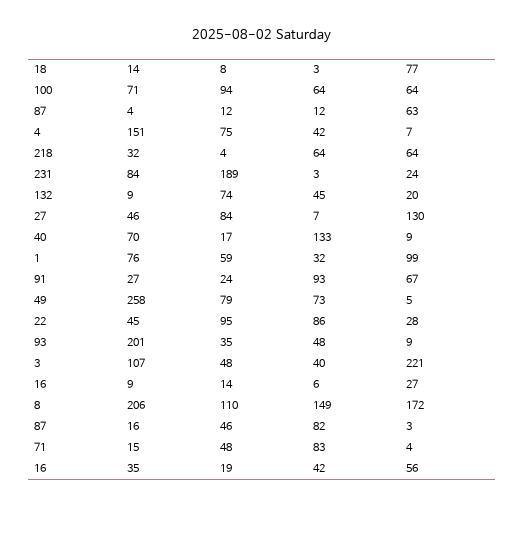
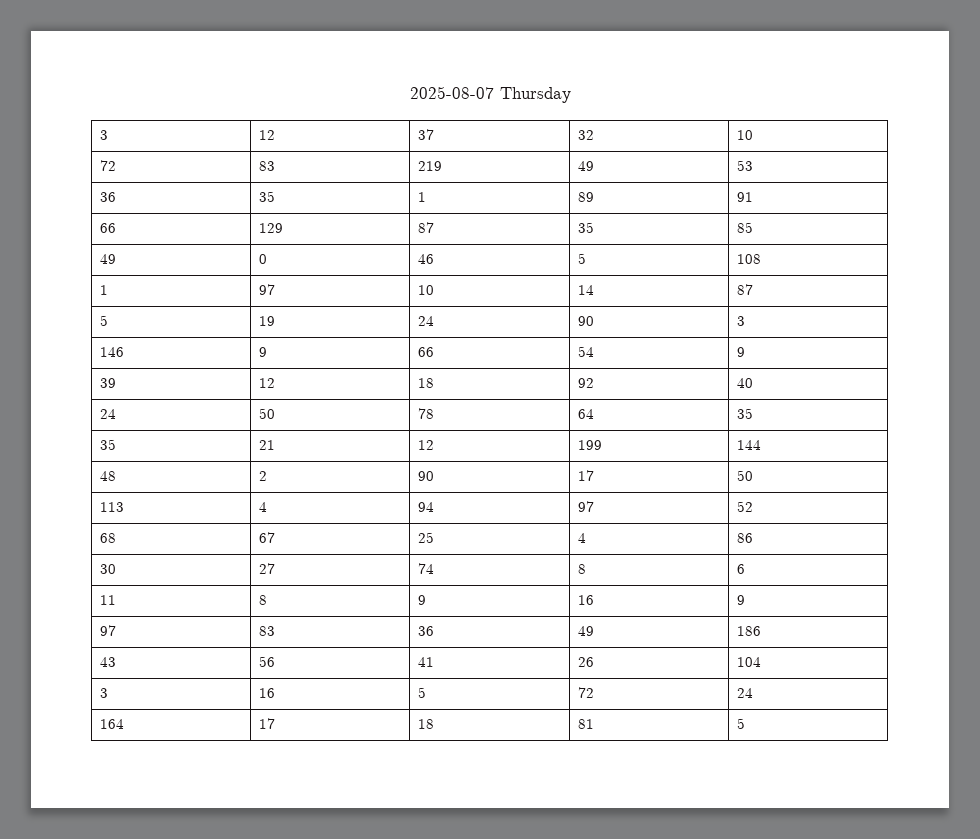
- 2025-08-02 Saturday
- 18 | 14 | 8 | 3 | 77
- 100 | 71 | 94 | 64 | 64
- 87 | 4 | 12 | 12 | 63
- 4 | 151 | 75 | 42 | 7
- 218 | 32 | 4 | 64 | 64
- 231 | 84 | 189 | 3 | 24
- 132 | 9 | 74 | 45 | 20
- 27 | 46 | 84 | 7 | 130
- 40 | 70 | 17 | 133 | 9
- 1 | 76 | 59 | 32 | 99
- 91 | 27 | 24 | 93 | 67
- 49 | 258 | 79 | 73 | 5
- 22 | 45 | 95 | 86 | 28
- 93 | 201 | 35 | 48 | 9
- 3 | 107 | 48 | 40 | 221
- 16 | 9 | 14 | 6 | 27
- 8 | 206 | 110 | 149 | 172
- 87 | 16 | 46 | 82 | 3
- 71 | 15 | 48 | 83 | 4
- 16 | 35 | 19 | 42 | 56
+ 2025-08-07 Thursday
+ 3 | 12 | 37 | 32 | 10
+ 72 | 83 | 219 | 49 | 53
+ 36 | 35 | 1 | 89 | 91
+ 66 | 129 | 87 | 35 | 85
+ 49 | 0 | 46 | 5 | 108
+ 1 | 97 | 10 | 14 | 87
+ 5 | 19 | 24 | 90 | 3
+ 146 | 9 | 66 | 54 | 9
+ 39 | 12 | 18 | 92 | 40
+ 24 | 50 | 78 | 64 | 35
+ 35 | 21 | 12 | 199 | 144
+ 48 | 2 | 90 | 17 | 50
+ 113 | 4 | 94 | 97 | 52
+ 68 | 67 | 25 | 4 | 86
+ 30 | 27 | 74 | 8 | 6
+ 11 | 8 | 9 | 16 | 9
+ 97 | 83 | 36 | 49 | 186
+ 43 | 56 | 41 | 26 | 104
+ 3 | 16 | 5 | 72 | 24
+ 164 | 17 | 18 | 81 | 5

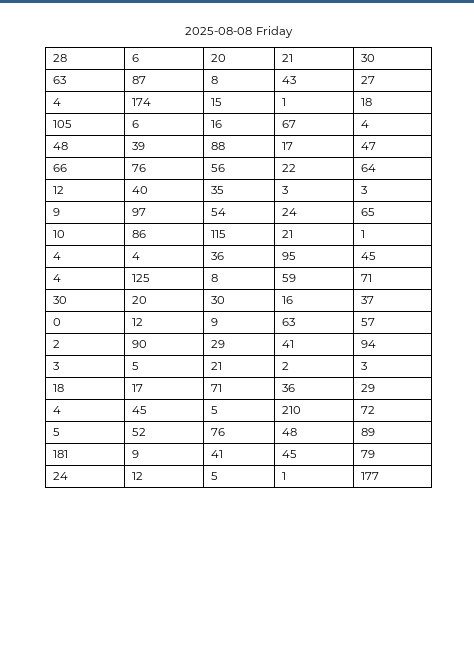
- 2025-08-07 Thursday
- 3 | 12 | 37 | 32 | 10
- 72 | 83 | 219 | 49 | 53
- 36 | 35 | 1 | 89 | 91
- 66 | 129 | 87 | 35 | 85
- 49 | 0 | 46 | 5 | 108
- 1 | 97 | 10 | 14 | 87
- 5 | 19 | 24 | 90 | 3
- 146 | 9 | 66 | 54 | 9
- 39 | 12 | 18 | 92 | 40
- 24 | 50 | 78 | 64 | 35
- 35 | 21 | 12 | 199 | 144
- 48 | 2 | 90 | 17 | 50
- 113 | 4 | 94 | 97 | 52
- 68 | 67 | 25 | 4 | 86
- 30 | 27 | 74 | 8 | 6
- 11 | 8 | 9 | 16 | 9
- 97 | 83 | 36 | 49 | 186
- 43 | 56 | 41 | 26 | 104
- 3 | 16 | 5 | 72 | 24
- 164 | 17 | 18 | 81 | 5
+ 2025-08-08 Friday
+ 28 | 6 | 20 | 21 | 30
+ 63 | 87 | 8 | 43 | 27
+ 4 | 174 | 15 | 1 | 18
+ 105 | 6 | 16 | 67 | 4
+ 48 | 39 | 88 | 17 | 47
+ 66 | 76 | 56 | 22 | 64
+ 12 | 40 | 35 | 3 | 3
+ 9 | 97 | 54 | 24 | 65
+ 10 | 86 | 115 | 21 | 1
+ 4 | 4 | 36 | 95 | 45
+ 4 | 125 | 8 | 59 | 71
+ 30 | 20 | 30 | 16 | 37
+ 0 | 12 | 9 | 63 | 57
+ 2 | 90 | 29 | 41 | 94
+ 3 | 5 | 21 | 2 | 3
+ 18 | 17 | 71 | 36 | 29
+ 4 | 45 | 5 | 210 | 72
+ 5 | 52 | 76 | 48 | 89
+ 181 | 9 | 41 | 45 | 79
+ 24 | 12 | 5 | 1 | 177

